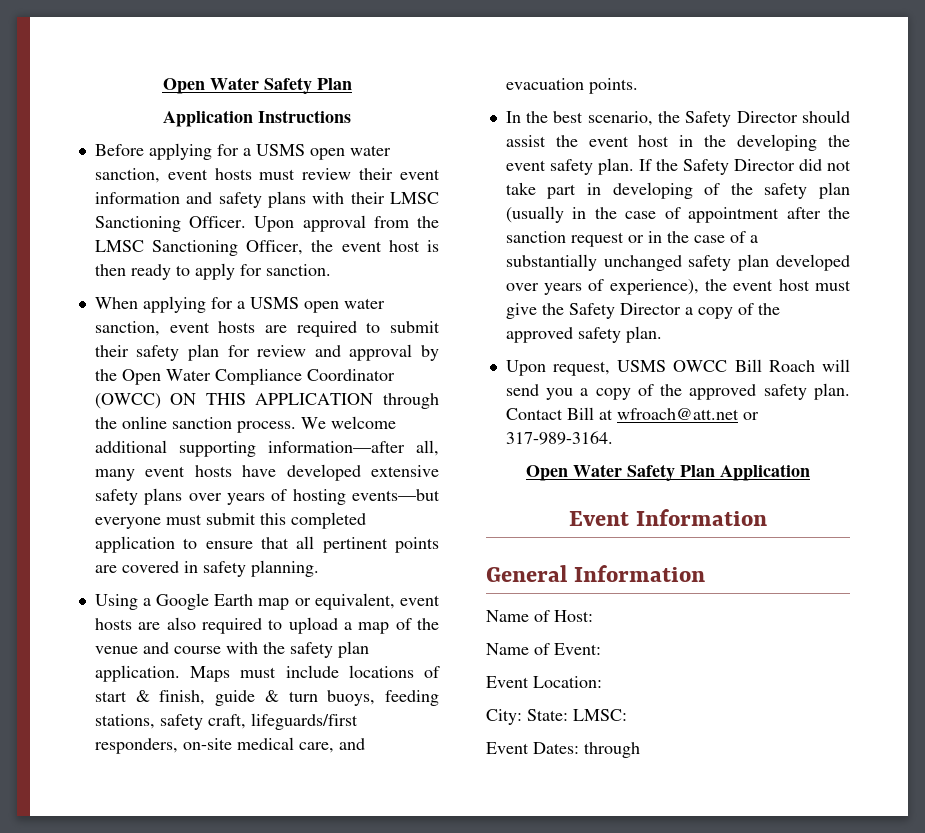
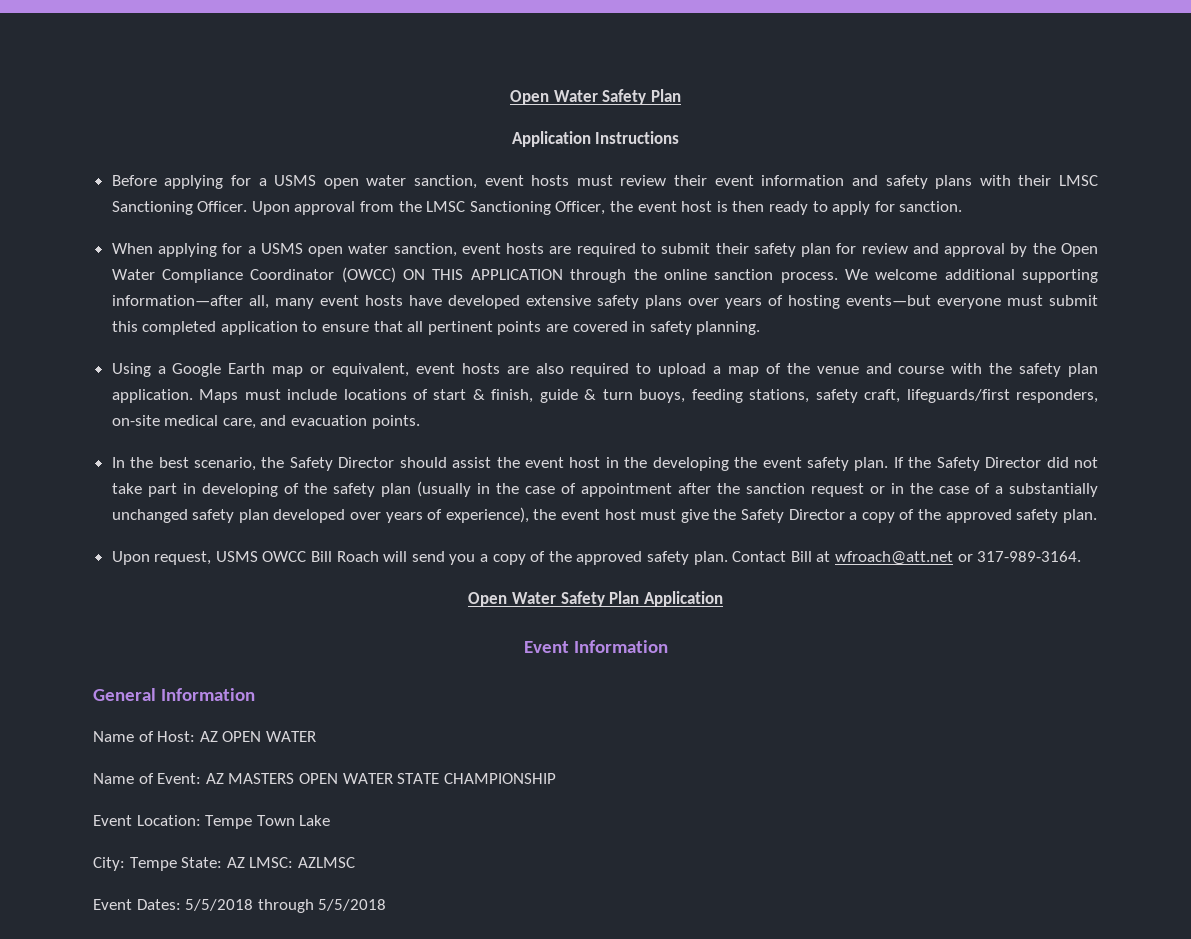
- Name of Host:
+ Name of Host: AZ OPEN WATER
- Name of Event:
- Event Location:
- City: State: LMSC:
+ Name of Event: AZ MASTERS OPEN WATER STATE CHAMPIONSHIP
+ Event Location: Tempe Town Lake
+ City: Tempe State: AZ LMSC: AZLMSC
- Event Dates: through
+ Event Dates: 5/5/2018 through 5/5/2018

